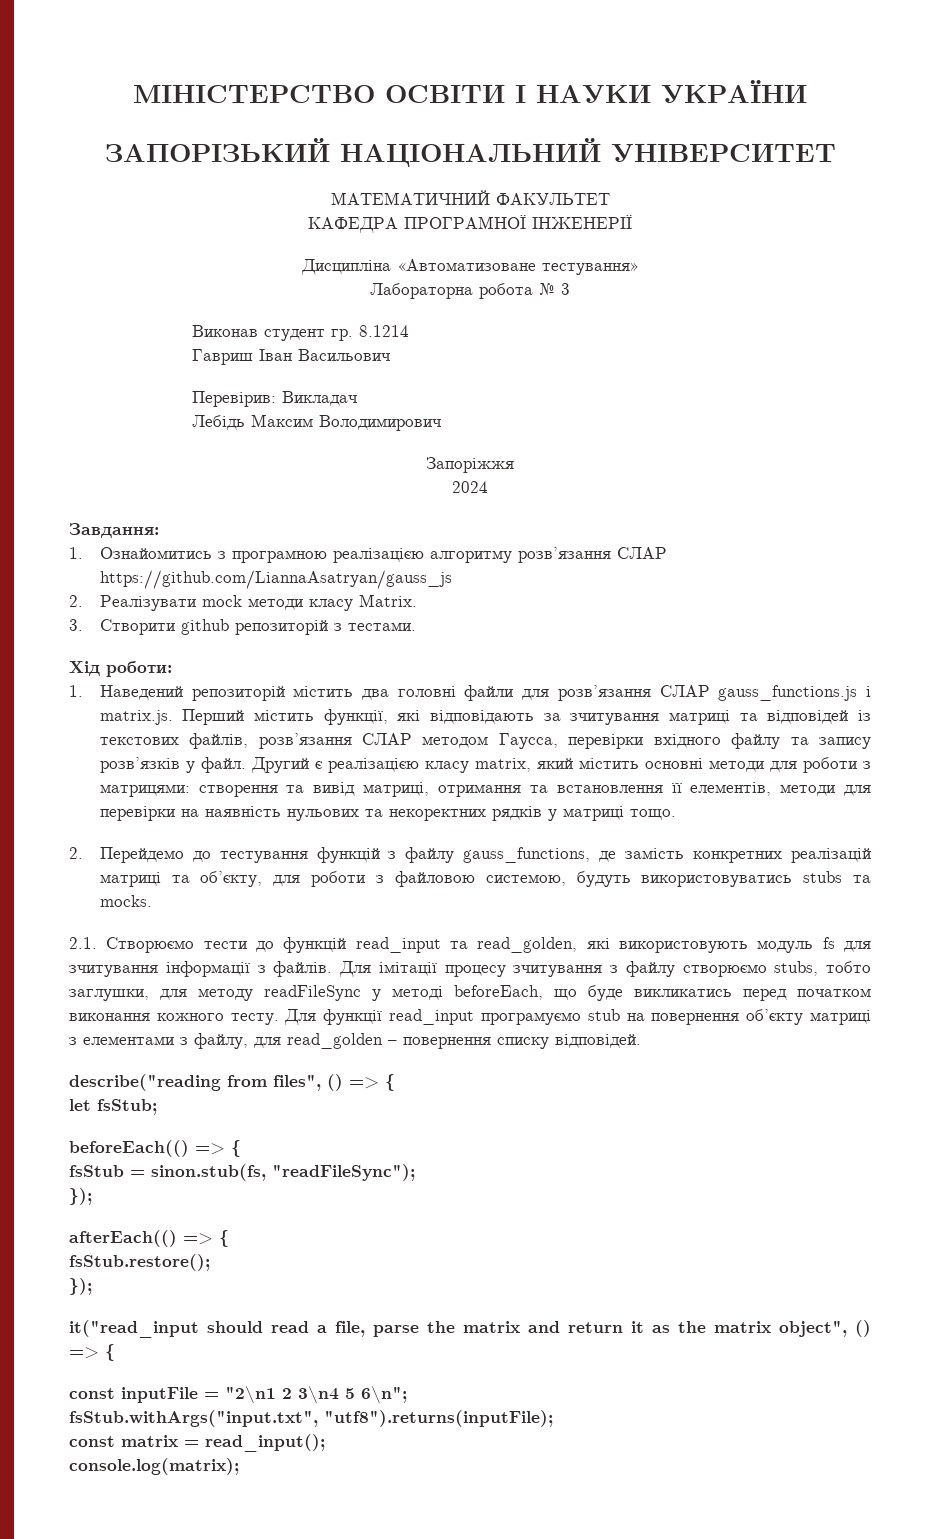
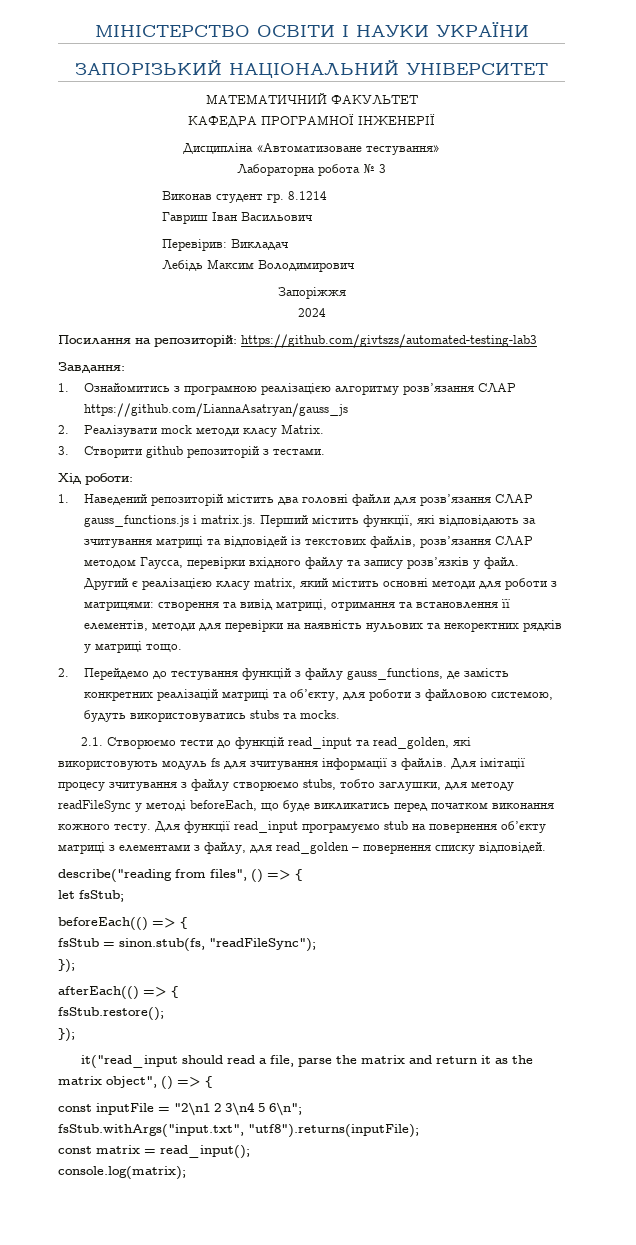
+ Посилання на репозиторій: https://github.com/givtszs/automated-testing-lab3

